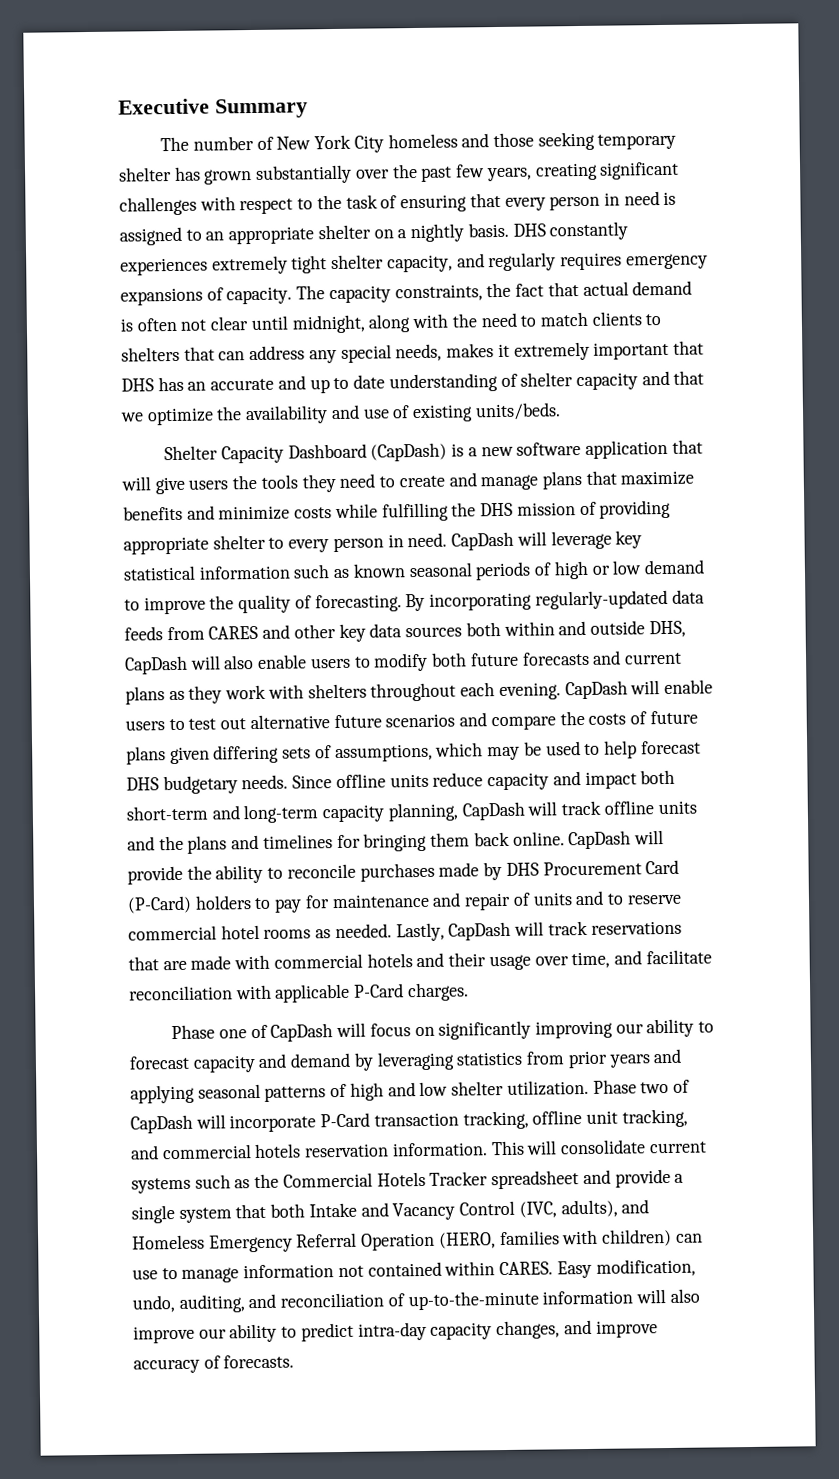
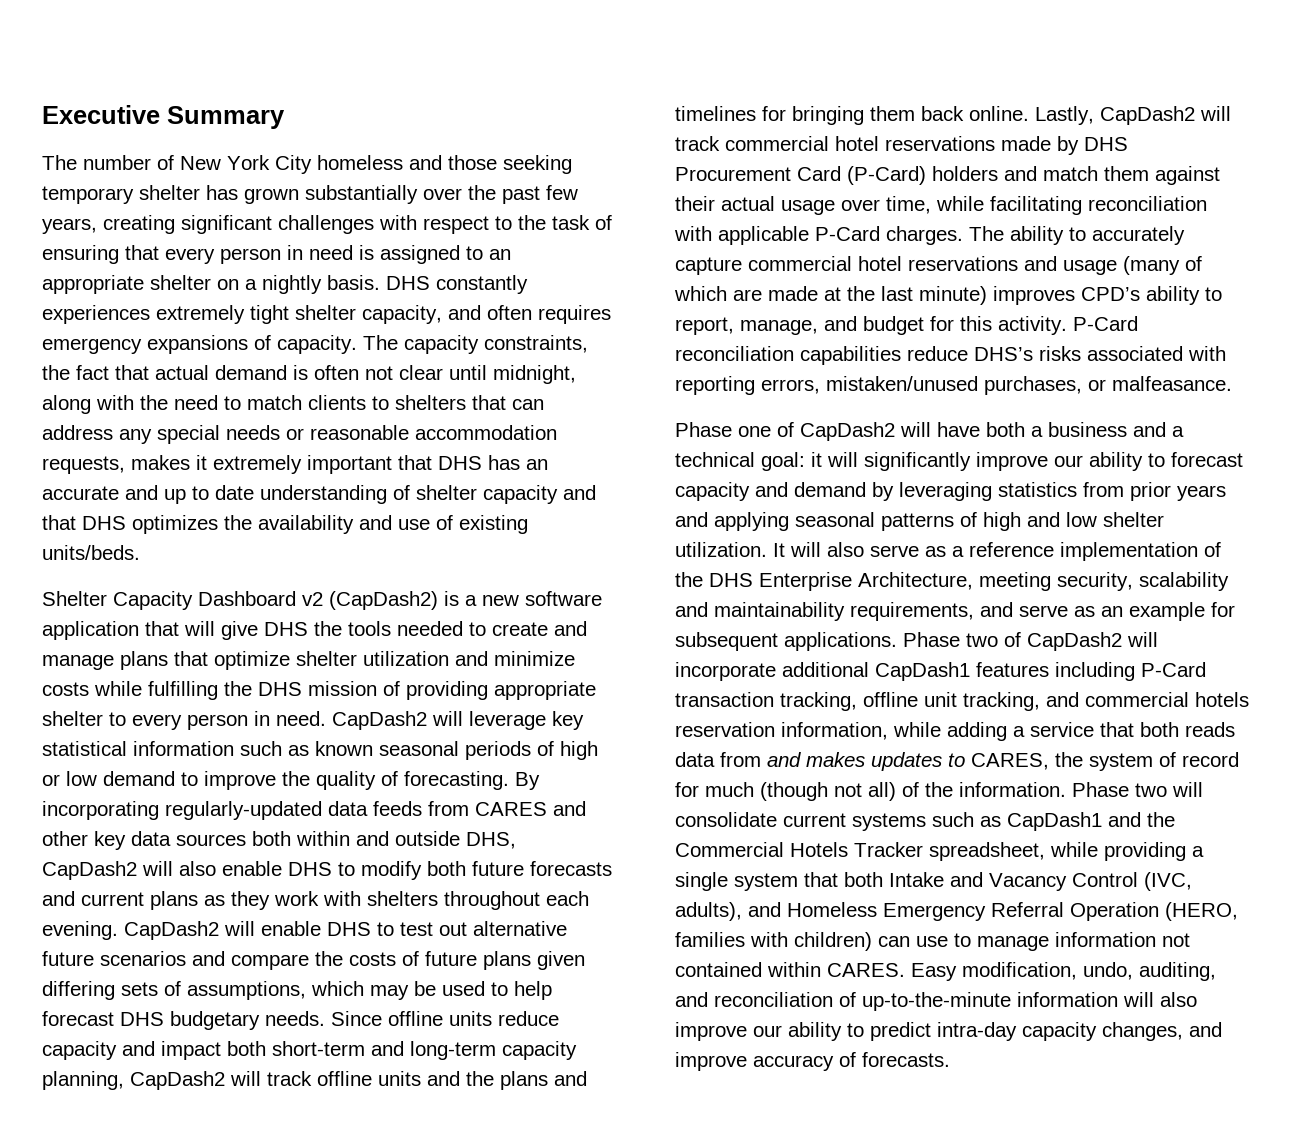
- DHS constantly experiences extremely tight shelter capacity, and regularly requires emergency expansions of capacity.
+ DHS constantly experiences extremely tight shelter capacity, and often requires emergency expansions of capacity.
- The capacity constraints, the fact that actual demand is often not clear until midnight, along with the need to match clients to shelters that can address any special needs, makes it extremely important that DHS has an accurate and up to date understanding of shelter capacity and that we optimize the availability and use of existing units/beds.
+ The capacity constraints, the fact that actual demand is often not clear until midnight, along with the need to match clients to shelters that can address any special needs or reasonable accommodation requests, makes it extremely important that DHS has an accurate and up to date understanding of shelter capacity and that DHS optimizes the availability and use of existing units/beds.
- Shelter Capacity Dashboard (CapDash) is a new software application that will give users the tools they need to create and manage plans that maximize benefits and minimize costs while fulfilling the DHS mission of providing appropriate shelter to every person in need.
+ Shelter Capacity Dashboard v2 (CapDash2) is a new software application that will give DHS the tools needed to create and manage plans that optimize shelter utilization and minimize costs while fulfilling the DHS mission of providing appropriate shelter to every person in need.
- CapDash will leverage key statistical information such as known seasonal periods of high or low demand to improve the quality of forecasting.
+ CapDash2 will leverage key statistical information such as known seasonal periods of high or low demand to improve the quality of forecasting.
- By incorporating regularly-updated data feeds from CARES and other key data sources both within and outside DHS, CapDash will also enable users to modify both future forecasts and current plans as they work with shelters throughout each evening.
+ By incorporating regularly-updated data feeds from CARES and other key data sources both within and outside DHS, CapDash2 will also enable DHS to modify both future forecasts and current plans as they work with shelters throughout each evening.
- CapDash will enable users to test out alternative future scenarios and compare the costs of future plans given differing sets of assumptions, which may be used to help forecast DHS budgetary needs.
+ CapDash2 will enable DHS to test out alternative future scenarios and compare the costs of future plans given differing sets of assumptions, which may be used to help forecast DHS budgetary needs.
- Since offline units reduce capacity and impact both short-term and long-term capacity planning, CapDash will track offline units and the plans and timelines for bringing them back online.
+ Since offline units reduce capacity and impact both short-term and long-term capacity planning, CapDash2 will track offline units and the plans and timelines for bringing them back online.
- CapDash will provide the ability to reconcile purchases made by DHS Procurement Card (P-Card) holders to pay for maintenance and repair of units and to reserve commercial hotel rooms as needed. Lastly, CapDash will track reservations that are made with commercial hotels and their usage over time, and facilitate reconciliation with applicable P-Card charges.
- Phase one of CapDash will focus on significantly improving our ability to forecast capacity and demand by leveraging statistics from prior years and applying seasonal patterns of high and low shelter utilization.
+ Lastly, CapDash2 will track commercial hotel reservations made by DHS Procurement Card (P-Card) holders and match them against their actual usage over time, while facilitating reconciliation with applicable P-Card charges. The ability to accurately capture commercial hotel reservations and usage (many of which are made at the last minute) improves CPD’s ability to report, manage, and budget for this activity. P-Card reconciliation capabilities reduce DHS’s risks associated with reporting errors, mistaken/unused purchases, or malfeasance.
+ Phase one of CapDash2 will have both a business and a technical goal: it will significantly improve our ability to forecast capacity and demand by leveraging statistics from prior years and applying seasonal patterns of high and low shelter utilization.
+ It will also serve as a reference implementation of the DHS Enterprise Architecture, meeting security, scalability and maintainability requirements, and serve as an example for subsequent applications.
- Phase two of CapDash will incorporate P-Card transaction tracking, offline unit tracking, and commercial hotels reservation information. This will consolidate current systems such as the Commercial Hotels Tracker spreadsheet and provide a single system that both Intake and Vacancy Control (IVC, adults), and Homeless Emergency Referral Operation (HERO, families with children) can use to manage information not contained within CARES.
+ Phase two of CapDash2 will incorporate additional CapDash1 features including P-Card transaction tracking, offline unit tracking, and commercial hotels reservation information, while adding a service that both reads data from and makes updates to CARES, the system of record for much (though not all) of the information. Phase two will consolidate current systems such as CapDash1 and the Commercial Hotels Tracker spreadsheet, while providing a single system that both Intake and Vacancy Control (IVC, adults), and Homeless Emergency Referral Operation (HERO, families with children) can use to manage information not contained within CARES.

